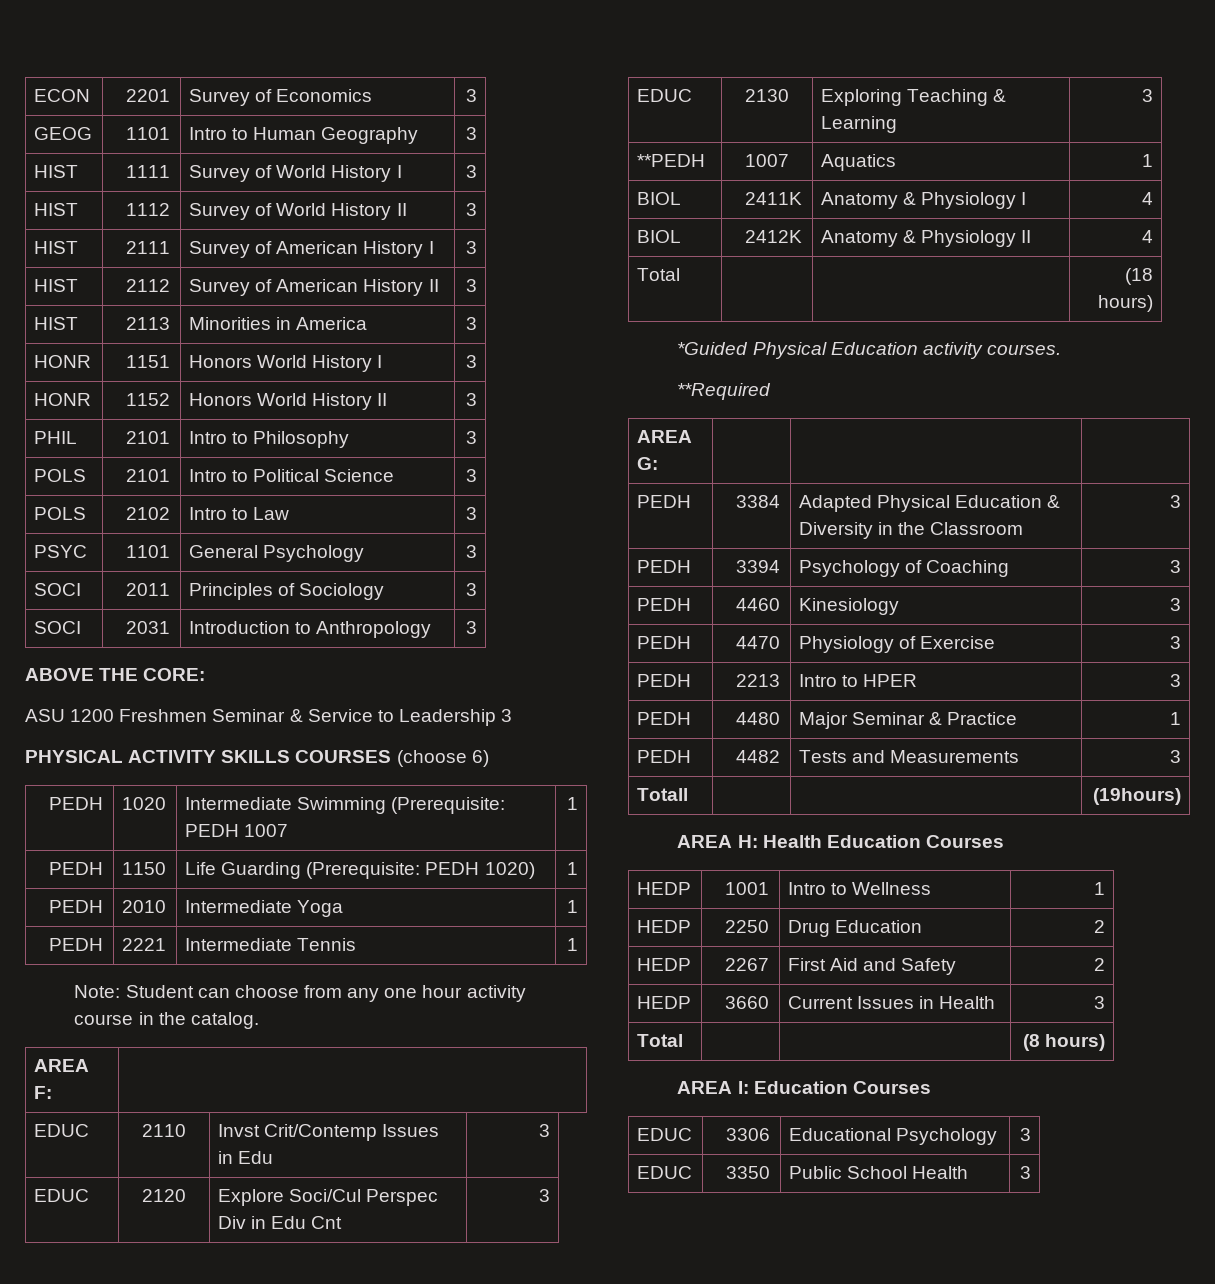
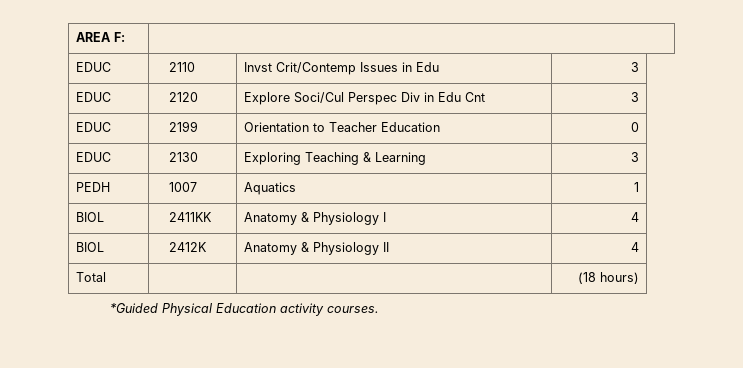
- ECON | 2201 | Survey of Economics | 3
- GEOG | 1101 | Intro to Human Geography | 3
- HIST | 1111 | Survey of World History I | 3
- HIST | 1112 | Survey of World History II | 3
- HIST | 2111 | Survey of American History I | 3
- HIST | 2112 | Survey of American History II | 3
- HIST | 2113 | Minorities in America | 3
- HONR | 1151 | Honors World History I | 3
- HONR | 1152 | Honors World History II | 3
- PHIL | 2101 | Intro to Philosophy | 3
- POLS | 2101 | Intro to Political Science | 3
- POLS | 2102 | Intro to Law | 3
- PSYC | 1101 | General Psychology | 3
- SOCI | 2011 | Principles of Sociology | 3
- SOCI | 2031 | Introduction to Anthropology | 3
- ABOVE THE CORE:
- ASU 1200 Freshmen Seminar & Service to Leadership 3
- PHYSICAL ACTIVITY SKILLS COURSES (choose 6)
- PEDH | 1020 | Intermediate Swimming (Prerequisite: PEDH 1007 | 1
- PEDH | 1150 | Life Guarding (Prerequisite: PEDH 1020) | 1
- PEDH | 2010 | Intermediate Yoga | 1
- PEDH | 2221 | Intermediate Tennis | 1
- Note: Student can choose from any one hour activity course in the catalog.
+ EDUC | 2199 | Orientation to Teacher Education | 0
- **PEDH | 1007 | Aquatics | 1
+ PEDH | 1007 | Aquatics | 1
- BIOL | 2411K | Anatomy & Physiology I | 4
+ BIOL | 2411KK | Anatomy & Physiology I | 4
- **Required
- AREA G: | | |
- PEDH | 3384 | Adapted Physical Education & Diversity in the Classroom | 3
- PEDH | 3394 | Psychology of Coaching | 3
- PEDH | 4460 | Kinesiology | 3
- PEDH | 4470 | Physiology of Exercise | 3
- PEDH | 2213 | Intro to HPER | 3
- PEDH | 4480 | Major Seminar & Practice | 1
- PEDH | 4482 | Tests and Measurements | 3
- Totall | | | (19hours)
- AREA H: Health Education Courses
- HEDP | 1001 | Intro to Wellness | 1
- HEDP | 2250 | Drug Education | 2
- HEDP | 2267 | First Aid and Safety | 2
- HEDP | 3660 | Current Issues in Health | 3
- Total | | | (8 hours)
- AREA I: Education Courses
- EDUC | 3306 | Educational Psychology | 3
- EDUC | 3350 | Public School Health | 3

